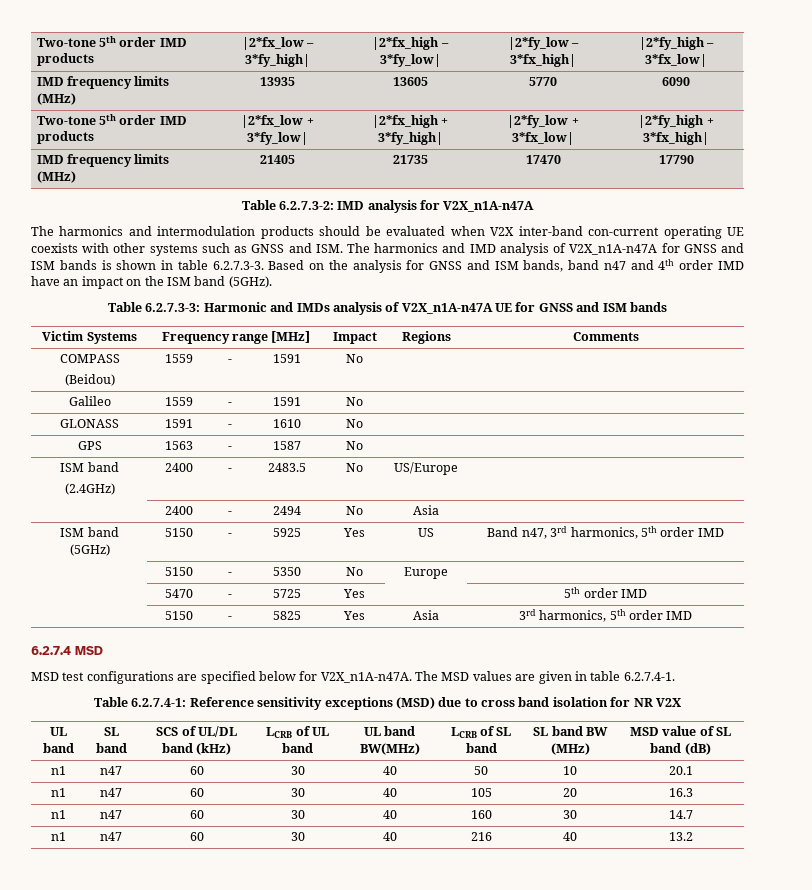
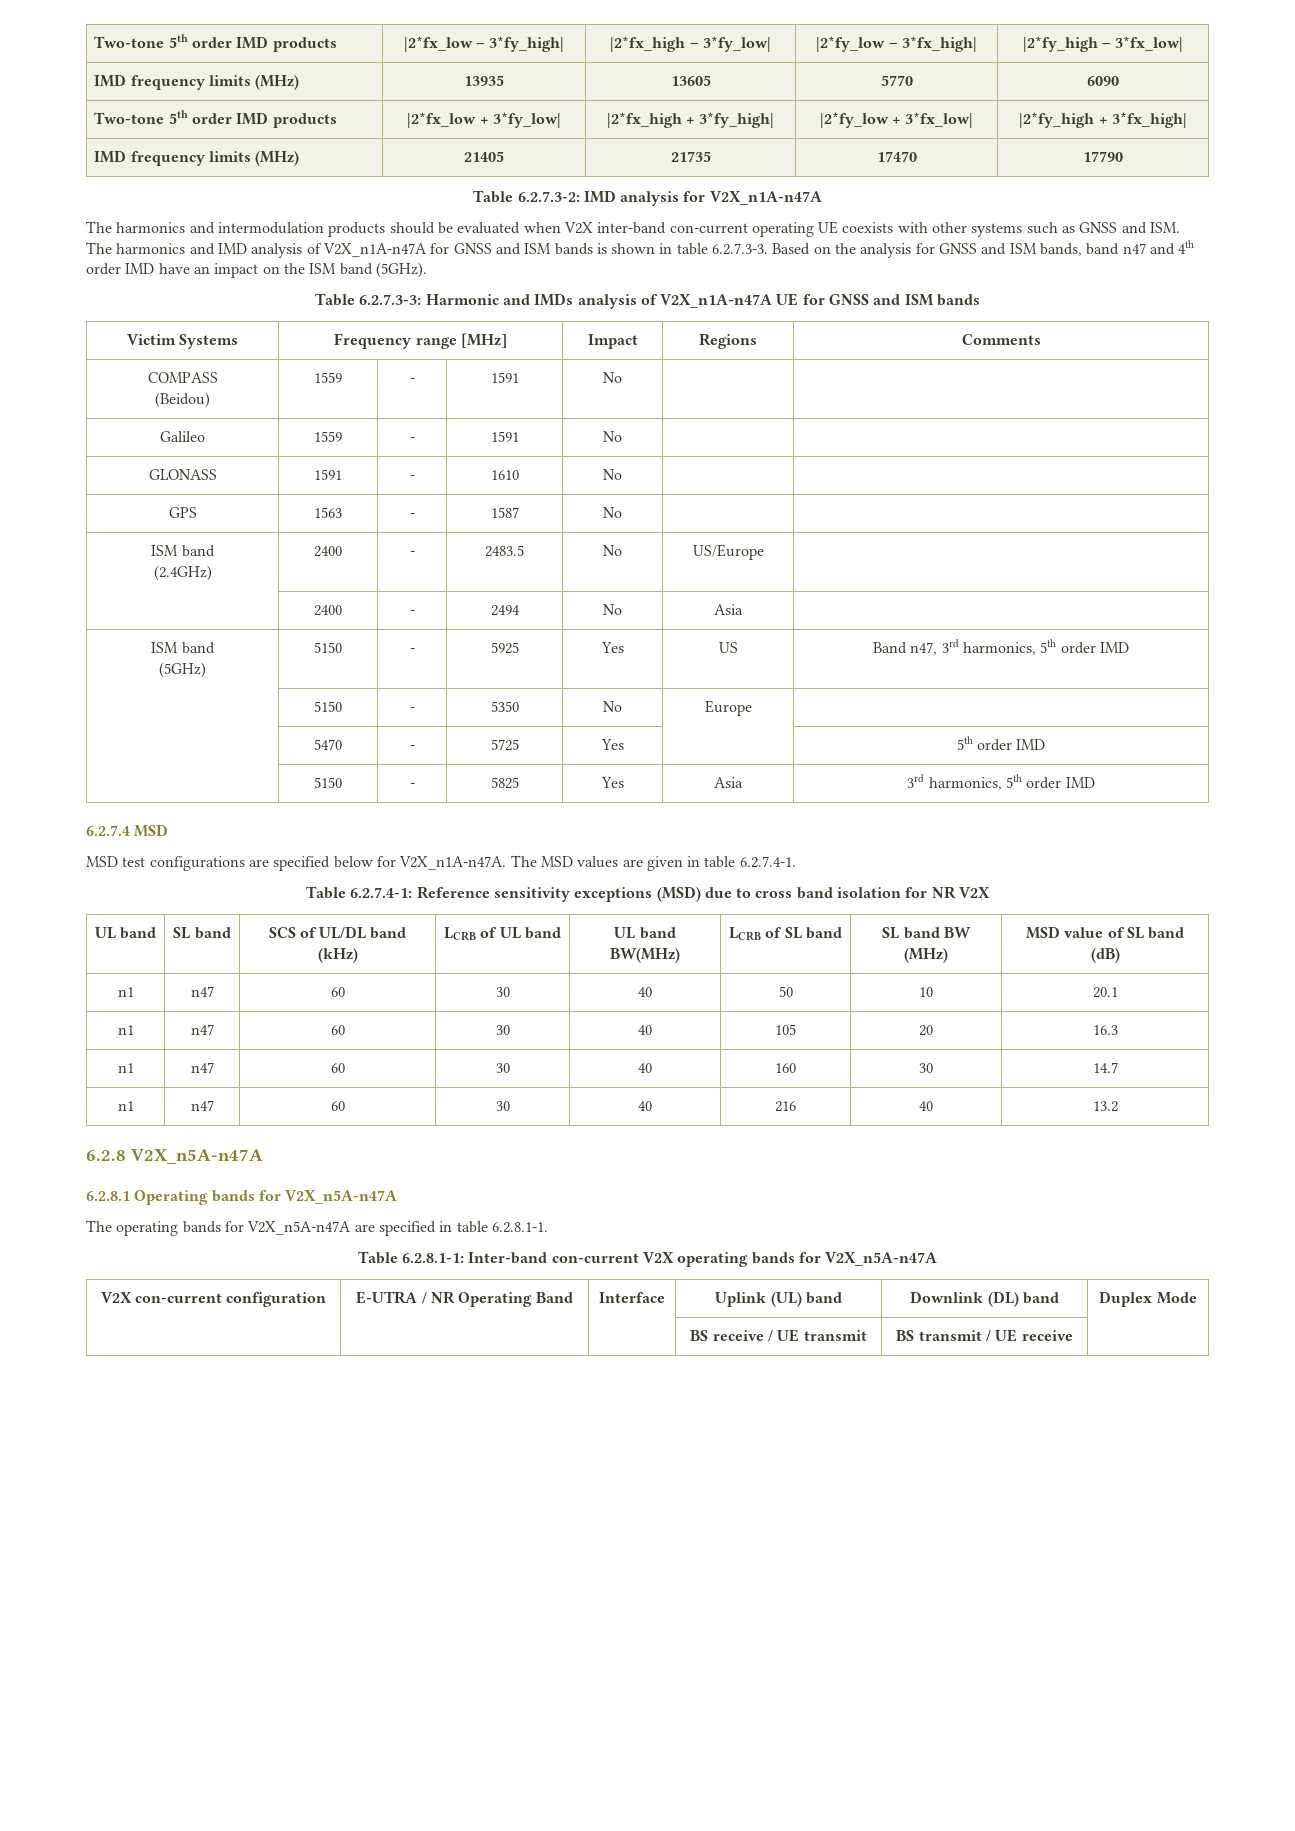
+ 6.2.8 V2X_n5A-n47A
+ 6.2.8.1 Operating bands for V2X_n5A-n47A
+ The operating bands for V2X_n5A-n47A are specified in table 6.2.8.1-1.
+ Table 6.2.8.1-1: Inter-band con-current V2X operating bands for V2X_n5A-n47A
+ V2X con-current configuration | E-UTRA / NR Operating Band | Interface | Uplink (UL) band | Downlink (DL) band | Duplex Mode
+ | | | BS receive / UE transmit | BS transmit / UE receive |

